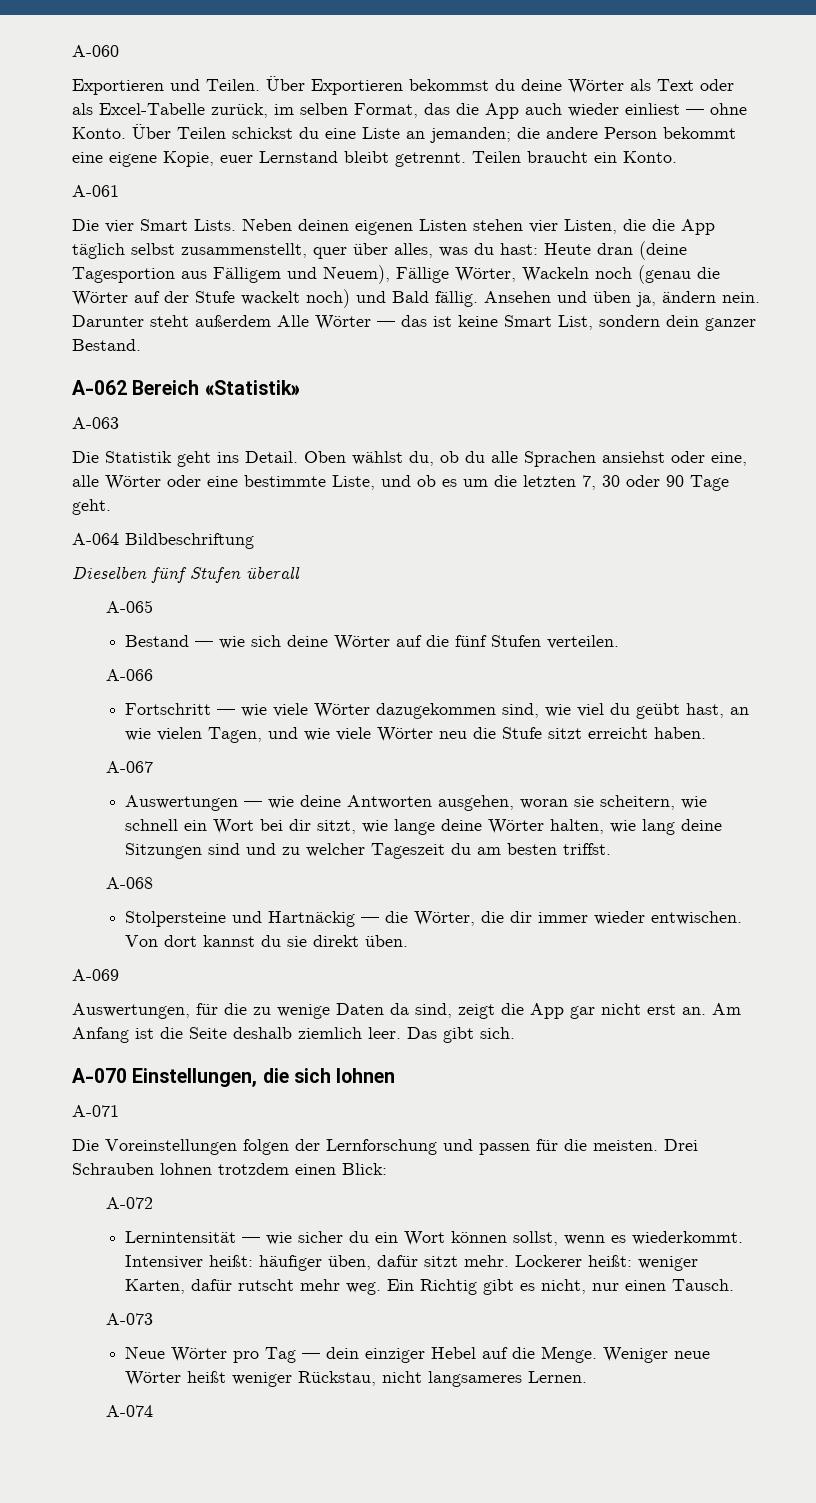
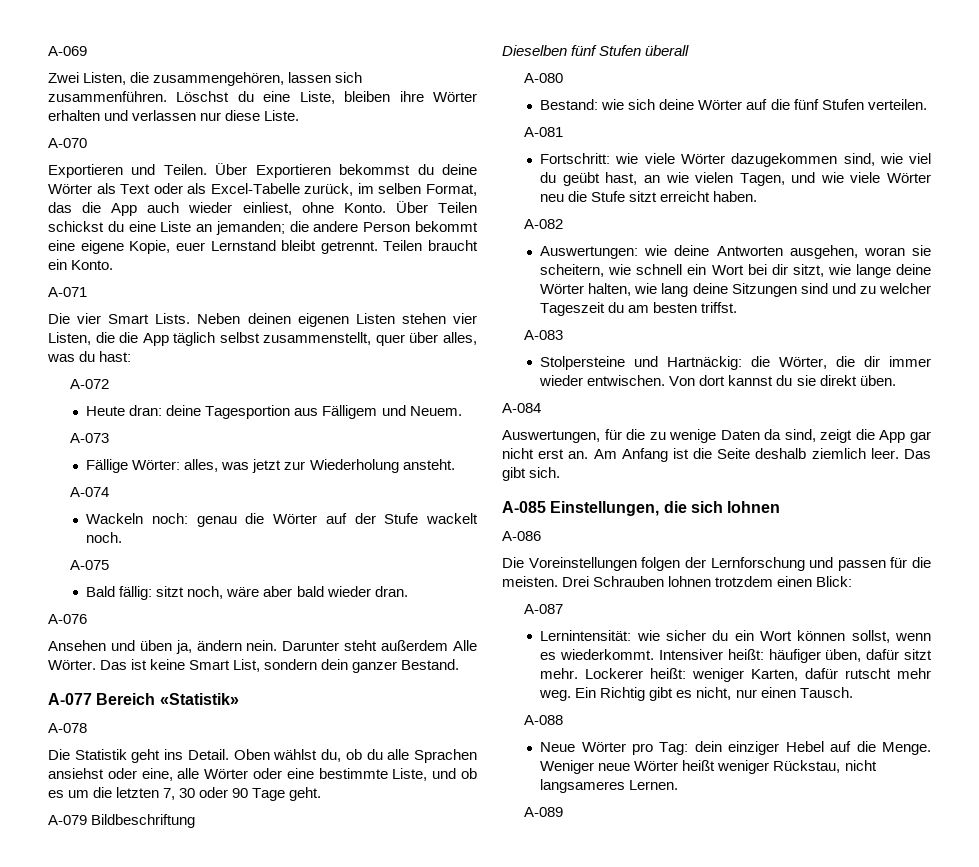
- A-060
+ A-069
+ Zwei Listen, die zusammengehören, lassen sich zusammenführen. Löschst du eine Liste, bleiben ihre Wörter erhalten und verlassen nur diese Liste.
+ A-070
- Über Exportieren bekommst du deine Wörter als Text oder als Excel-Tabelle zurück, im selben Format, das die App auch wieder einliest — ohne Konto.
+ Über Exportieren bekommst du deine Wörter als Text oder als Excel-Tabelle zurück, im selben Format, das die App auch wieder einliest, ohne Konto.
- A-061
+ A-071
- Neben deinen eigenen Listen stehen vier Listen, die die App täglich selbst zusammenstellt, quer über alles, was du hast: Heute dran (deine Tagesportion aus Fälligem und Neuem), Fällige Wörter, Wackeln noch (genau die Wörter auf der Stufe wackelt noch) und Bald fällig. Ansehen und üben ja, ändern nein.
+ Neben deinen eigenen Listen stehen vier Listen, die die App täglich selbst zusammenstellt, quer über alles, was du hast:
+ A-072
+ Heute dran: deine Tagesportion aus Fälligem und Neuem.
+ A-073
+ Fällige Wörter: alles, was jetzt zur Wiederholung ansteht.
+ A-074
+ Wackeln noch: genau die Wörter auf der Stufe wackelt noch.
+ A-075
+ Bald fällig: sitzt noch, wäre aber bald wieder dran.
+ A-076
+ Ansehen und üben ja, ändern nein.
- Darunter steht außerdem Alle Wörter — das ist keine Smart List, sondern dein ganzer Bestand.
+ Darunter steht außerdem Alle Wörter. Das ist keine Smart List, sondern dein ganzer Bestand.
- A-062 Bereich «Statistik»
+ A-077 Bereich «Statistik»
- A-063
+ A-078
- A-064 Bildbeschriftung
+ A-079 Bildbeschriftung
- A-065
- Bestand — wie sich deine Wörter auf die fünf Stufen verteilen.
+ A-080
+ Bestand: wie sich deine Wörter auf die fünf Stufen verteilen.
- A-066
- Fortschritt — wie viele Wörter dazugekommen sind, wie viel du geübt hast, an wie vielen Tagen, und wie viele Wörter neu die Stufe sitzt erreicht haben.
+ A-081
+ Fortschritt: wie viele Wörter dazugekommen sind, wie viel du geübt hast, an wie vielen Tagen, und wie viele Wörter neu die Stufe sitzt erreicht haben.
- A-067
- Auswertungen — wie deine Antworten ausgehen, woran sie scheitern, wie schnell ein Wort bei dir sitzt, wie lange deine Wörter halten, wie lang deine Sitzungen sind und zu welcher Tageszeit du am besten triffst.
+ A-082
+ Auswertungen: wie deine Antworten ausgehen, woran sie scheitern, wie schnell ein Wort bei dir sitzt, wie lange deine Wörter halten, wie lang deine Sitzungen sind und zu welcher Tageszeit du am besten triffst.
- A-068
+ A-083
- Stolpersteine und Hartnäckig — die Wörter, die dir immer wieder entwischen.
+ Stolpersteine und Hartnäckig: die Wörter, die dir immer wieder entwischen.
- A-069
+ A-084
- A-070 Einstellungen, die sich lohnen
+ A-085 Einstellungen, die sich lohnen
- A-071
+ A-086
- A-072
- Lernintensität — wie sicher du ein Wort können sollst, wenn es wiederkommt.
+ A-087
+ Lernintensität: wie sicher du ein Wort können sollst, wenn es wiederkommt.
- A-073
+ A-088
- Neue Wörter pro Tag — dein einziger Hebel auf die Menge.
+ Neue Wörter pro Tag: dein einziger Hebel auf die Menge.
- A-074
+ A-089

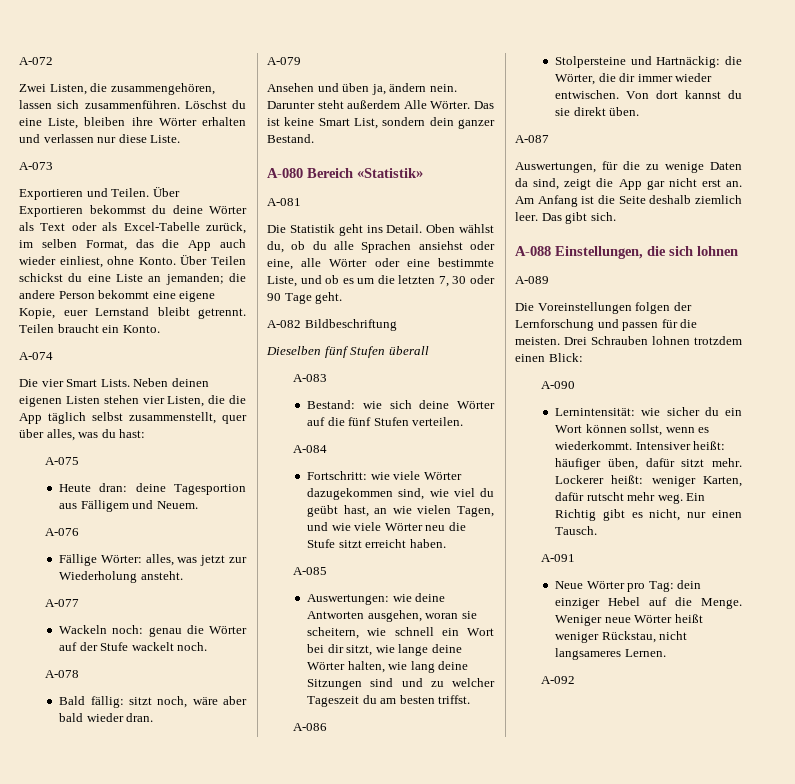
- A-069
+ A-072
- A-070
+ A-073
- A-071
+ A-074
- A-072
+ A-075
- A-073
+ A-076
- A-074
+ A-077
- A-075
+ A-078
- A-076
+ A-079
- A-077 Bereich «Statistik»
+ A-080 Bereich «Statistik»
- A-078
+ A-081
- A-079 Bildbeschriftung
+ A-082 Bildbeschriftung
- A-080
+ A-083
- A-081
+ A-084
- A-082
+ A-085
- A-083
+ A-086
- A-084
+ A-087
- A-085 Einstellungen, die sich lohnen
+ A-088 Einstellungen, die sich lohnen
- A-086
+ A-089
- A-087
+ A-090
- A-088
+ A-091
- A-089
+ A-092

